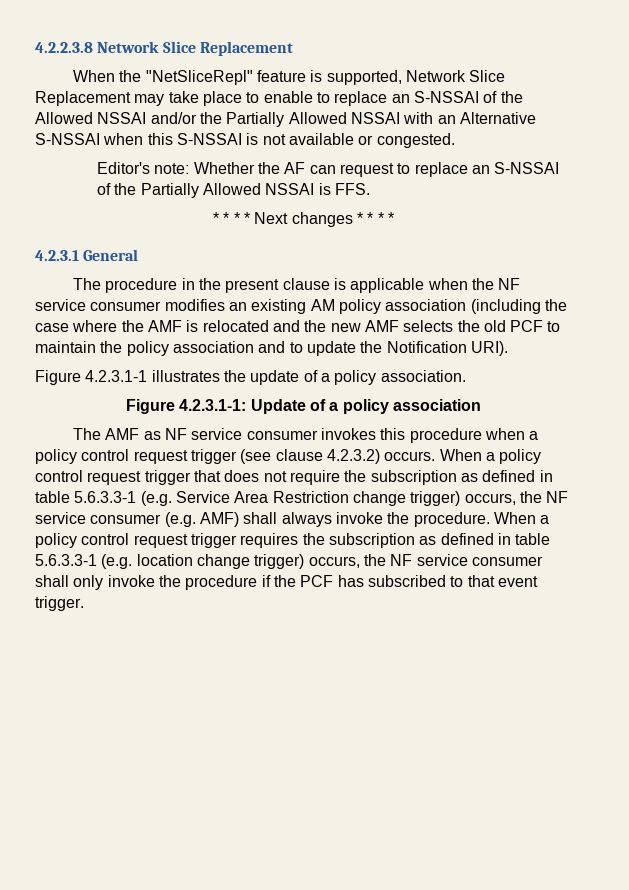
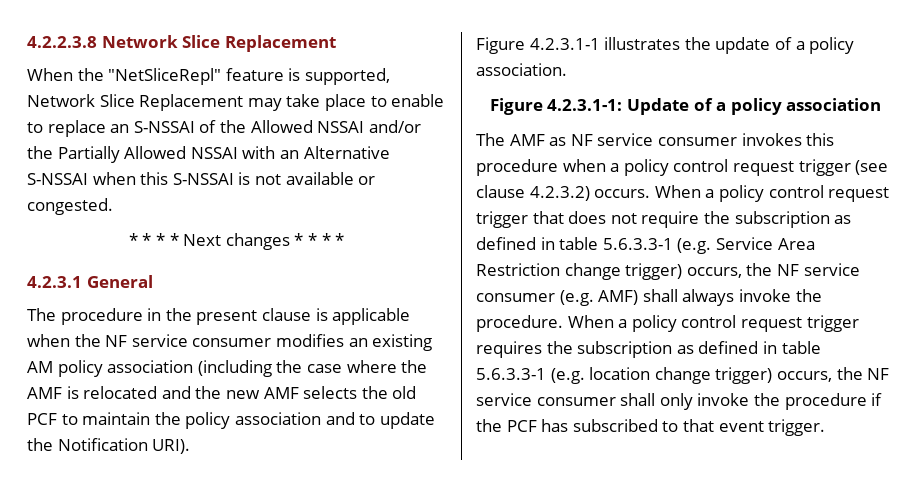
- Editor's note: Whether the AF can request to replace an S-NSSAI of the Partially Allowed NSSAI is FFS.

